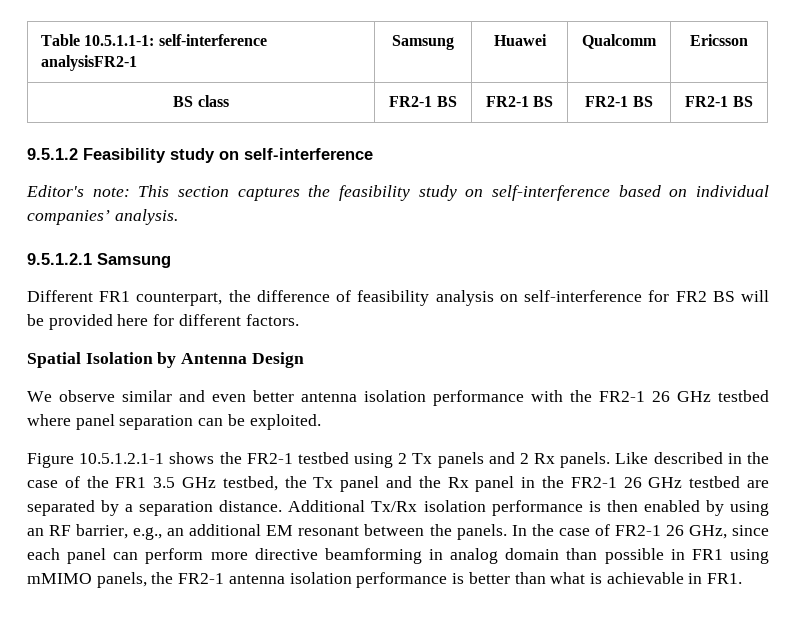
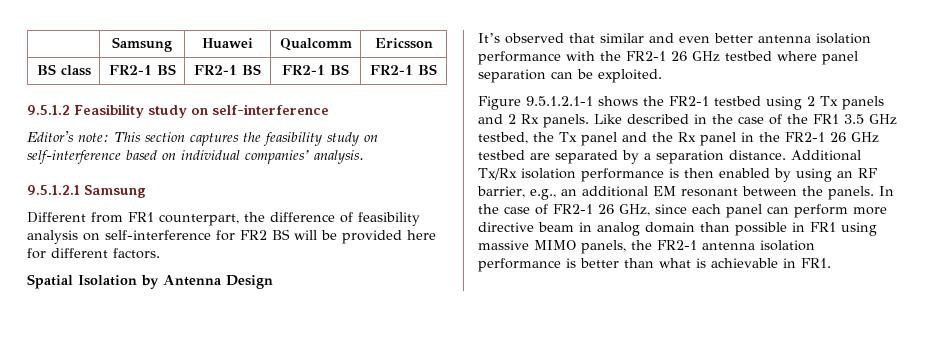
- Table 10.5.1.1-1: self-interference analysisFR2-1 | Samsung | Huawei | Qualcomm | Ericsson
+ | Samsung | Huawei | Qualcomm | Ericsson
- Different FR1 counterpart, the difference of feasibility analysis on self-interference for FR2 BS will be provided here for different factors.
+ Different from FR1 counterpart, the difference of feasibility analysis on self-interference for FR2 BS will be provided here for different factors.
- We observe similar and even better antenna isolation performance with the FR2-1 26 GHz testbed where panel separation can be exploited.
+ It’s observed that similar and even better antenna isolation performance with the FR2-1 26 GHz testbed where panel separation can be exploited.
- Figure 10.5.1.2.1-1 shows the FR2-1 testbed using 2 Tx panels and 2 Rx panels.
+ Figure 9.5.1.2.1-1 shows the FR2-1 testbed using 2 Tx panels and 2 Rx panels.
- In the case of FR2-1 26 GHz, since each panel can perform more directive beamforming in analog domain than possible in FR1 using mMIMO panels, the FR2-1 antenna isolation performance is better than what is achievable in FR1.
+ In the case of FR2-1 26 GHz, since each panel can perform more directive beam in analog domain than possible in FR1 using massive MIMO panels, the FR2-1 antenna isolation performance is better than what is achievable in FR1.

